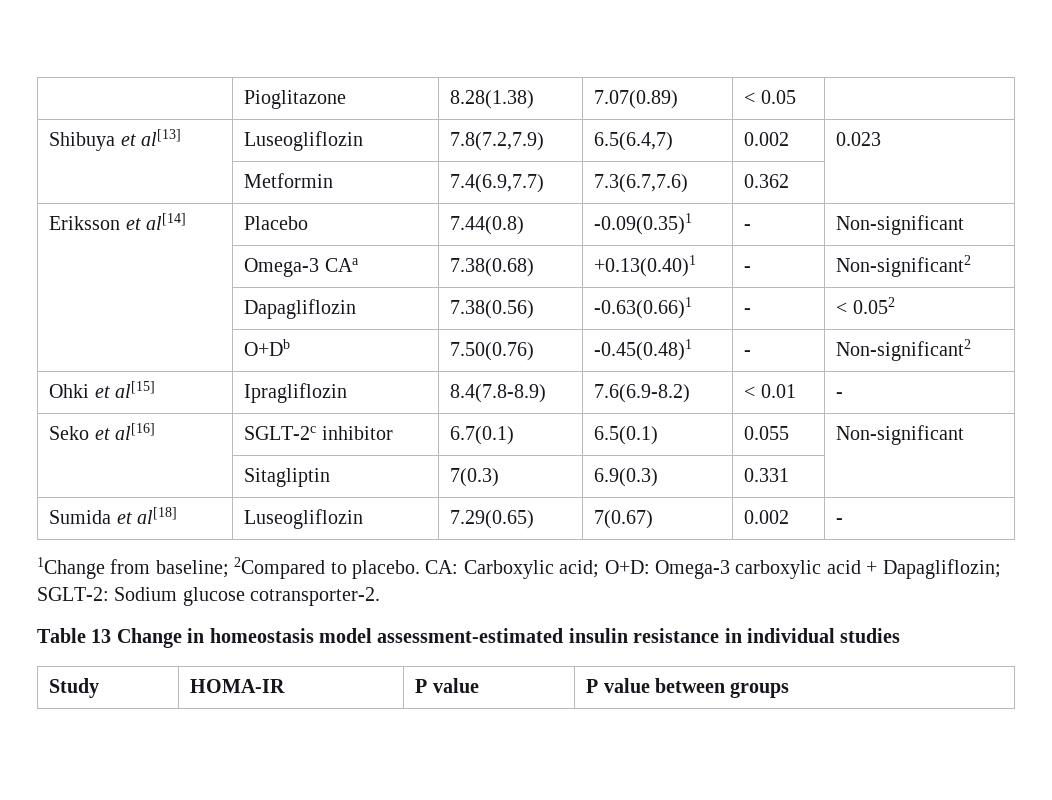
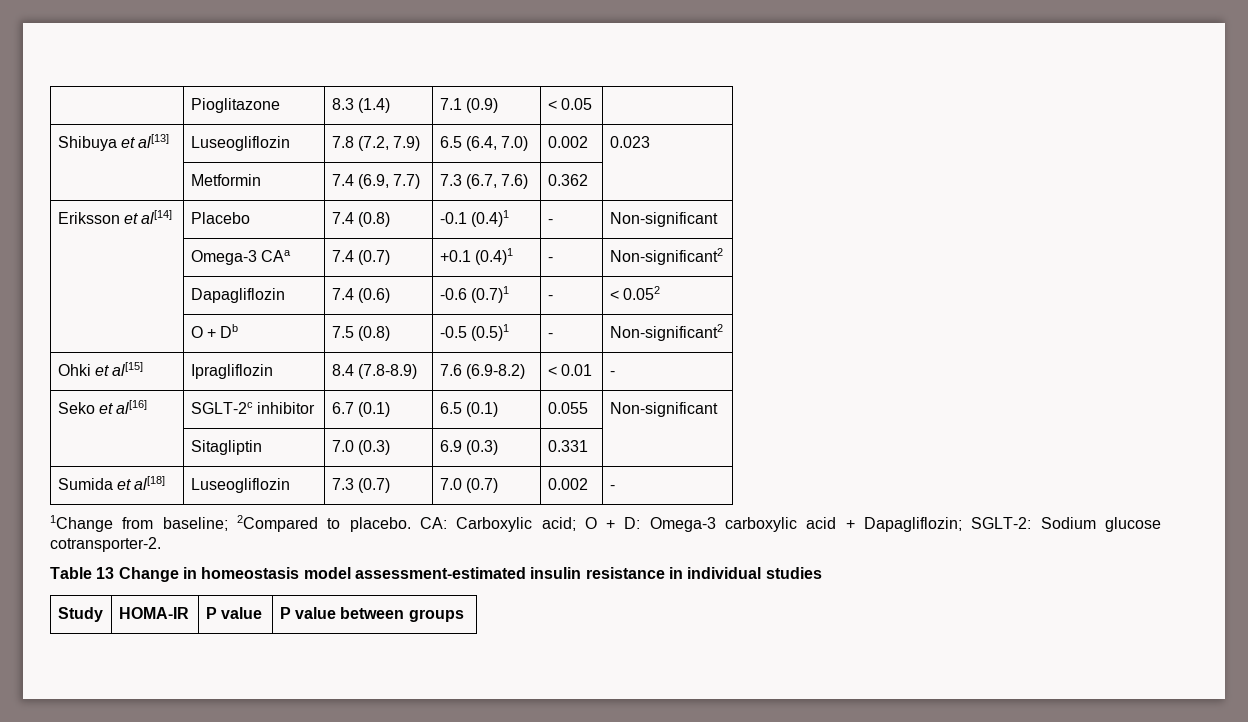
- | Pioglitazone | 8.28(1.38) | 7.07(0.89) | < 0.05 |
+ | Pioglitazone | 8.3 (1.4) | 7.1 (0.9) | < 0.05 |
- Shibuya et al[13] | Luseogliflozin | 7.8(7.2,7.9) | 6.5(6.4,7) | 0.002 | 0.023
- | Metformin | 7.4(6.9,7.7) | 7.3(6.7,7.6) | 0.362 |
+ Shibuya et al[13] | Luseogliflozin | 7.8 (7.2, 7.9) | 6.5 (6.4, 7.0) | 0.002 | 0.023
+ | Metformin | 7.4 (6.9, 7.7) | 7.3 (6.7, 7.6) | 0.362 |
- Eriksson et al[14] | Placebo | 7.44(0.8) | -0.09(0.35)1 | - | Non-significant
+ Eriksson et al[14] | Placebo | 7.4 (0.8) | -0.1 (0.4)1 | - | Non-significant
- | Omega-3 CAa | 7.38(0.68) | +0.13(0.40)1 | - | Non-significant2
+ | Omega-3 CAa | 7.4 (0.7) | +0.1 (0.4)1 | - | Non-significant2
- | Dapagliflozin | 7.38(0.56) | -0.63(0.66)1 | - | < 0.052
+ | Dapagliflozin | 7.4 (0.6) | -0.6 (0.7)1 | - | < 0.052
- | O+Db | 7.50(0.76) | -0.45(0.48)1 | - | Non-significant2
+ | O + Db | 7.5 (0.8) | -0.5 (0.5)1 | - | Non-significant2
- Ohki et al[15] | Ipragliflozin | 8.4(7.8-8.9) | 7.6(6.9-8.2) | < 0.01 | -
+ Ohki et al[15] | Ipragliflozin | 8.4 (7.8-8.9) | 7.6 (6.9-8.2) | < 0.01 | -
- Seko et al[16] | SGLT-2c inhibitor | 6.7(0.1) | 6.5(0.1) | 0.055 | Non-significant
+ Seko et al[16] | SGLT-2c inhibitor | 6.7 (0.1) | 6.5 (0.1) | 0.055 | Non-significant
- | Sitagliptin | 7(0.3) | 6.9(0.3) | 0.331 |
+ | Sitagliptin | 7.0 (0.3) | 6.9 (0.3) | 0.331 |
- Sumida et al[18] | Luseogliflozin | 7.29(0.65) | 7(0.67) | 0.002 | -
+ Sumida et al[18] | Luseogliflozin | 7.3 (0.7) | 7.0 (0.7) | 0.002 | -
- CA: Carboxylic acid; O+D: Omega-3 carboxylic acid + Dapagliflozin; SGLT-2: Sodium glucose cotransporter-2.
+ CA: Carboxylic acid; O + D: Omega-3 carboxylic acid + Dapagliflozin; SGLT-2: Sodium glucose cotransporter-2.

